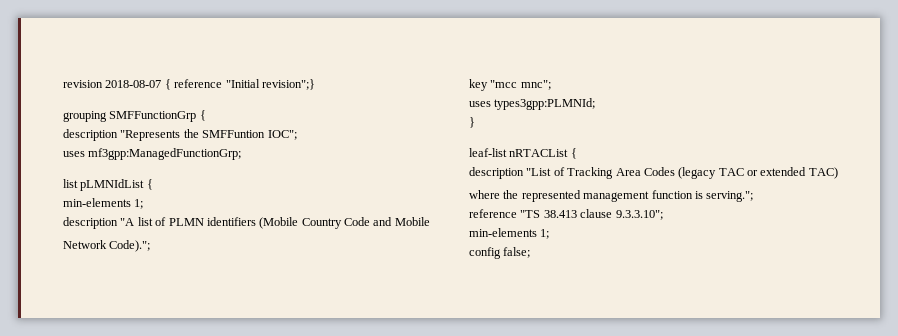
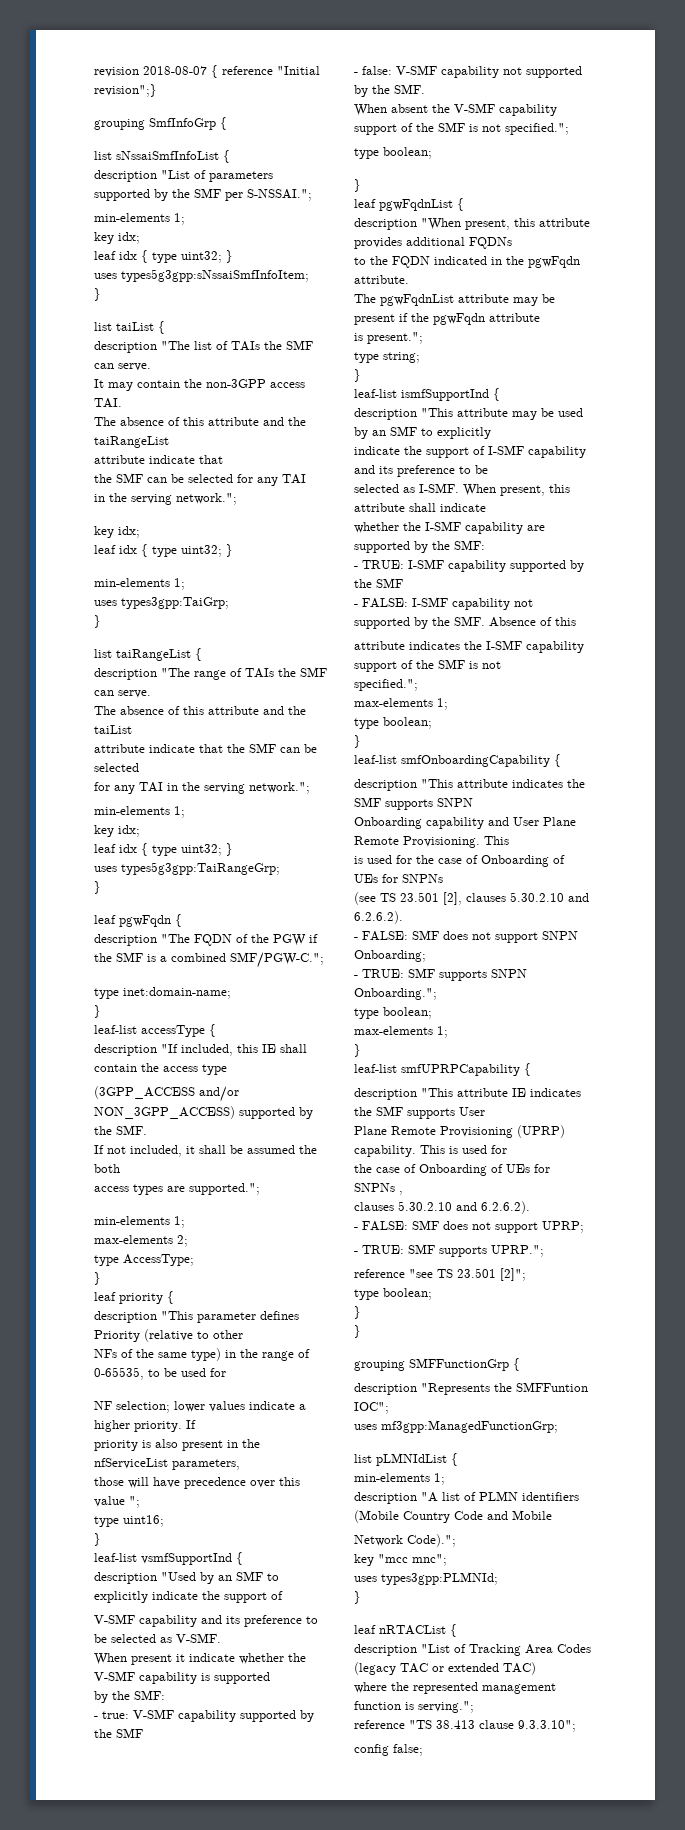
+ grouping SmfInfoGrp {
+ list sNssaiSmfInfoList {
+ description "List of parameters supported by the SMF per S-NSSAI.";
+ min-elements 1;
+ key idx;
+ leaf idx { type uint32; }
+ uses types5g3gpp:sNssaiSmfInfoItem;
+ }
+ list taiList {
+ description "The list of TAIs the SMF can serve.
+ It may contain the non-3GPP access TAI.
+ The absence of this attribute and the taiRangeList
+ attribute indicate that
+ the SMF can be selected for any TAI
+ in the serving network.";
+ key idx;
+ leaf idx { type uint32; }
+ min-elements 1;
+ uses types3gpp:TaiGrp;
+ }
+ list taiRangeList {
+ description "The range of TAIs the SMF can serve.
+ The absence of this attribute and the taiList
+ attribute indicate that the SMF can be selected
+ for any TAI in the serving network.";
+ min-elements 1;
+ key idx;
+ leaf idx { type uint32; }
+ uses types5g3gpp:TaiRangeGrp;
+ }
+ leaf pgwFqdn {
+ description "The FQDN of the PGW if the SMF is a combined SMF/PGW-C.";
+ type inet:domain-name;
+ }
+ leaf-list accessType {
+ description "If included, this IE shall contain the access type
+ (3GPP_ACCESS and/or NON_3GPP_ACCESS) supported by the SMF.
+ If not included, it shall be assumed the both
+ access types are supported.";
+ min-elements 1;
+ max-elements 2;
+ type AccessType;
+ }
+ leaf priority {
+ description "This parameter defines Priority (relative to other
+ NFs of the same type) in the range of 0-65535, to be used for
+ NF selection; lower values indicate a higher priority. If
+ priority is also present in the nfServiceList parameters,
+ those will have precedence over this value ";
+ type uint16;
+ }
+ leaf-list vsmfSupportInd {
+ description "Used by an SMF to explicitly indicate the support of
+ V-SMF capability and its preference to be selected as V-SMF.
+ When present it indicate whether the V-SMF capability is supported
+ by the SMF:
+ - true: V-SMF capability supported by the SMF
+ - false: V-SMF capability not supported by the SMF.
+ When absent the V-SMF capability support of the SMF is not specified.";
+ type boolean;
+ }
+ leaf pgwFqdnList {
+ description "When present, this attribute provides additional FQDNs
+ to the FQDN indicated in the pgwFqdn attribute.
+ The pgwFqdnList attribute may be present if the pgwFqdn attribute
+ is present.";
+ type string;
+ }
+ leaf-list ismfSupportInd {
+ description "This attribute may be used by an SMF to explicitly
+ indicate the support of I-SMF capability and its preference to be
+ selected as I-SMF. When present, this attribute shall indicate
+ whether the I-SMF capability are supported by the SMF:
+ - TRUE: I-SMF capability supported by the SMF
+ - FALSE: I-SMF capability not supported by the SMF. Absence of this
+ attribute indicates the I-SMF capability support of the SMF is not
+ specified.";
+ max-elements 1;
+ type boolean;
+ }
+ leaf-list smfOnboardingCapability {
+ description "This attribute indicates the SMF supports SNPN
+ Onboarding capability and User Plane Remote Provisioning. This
+ is used for the case of Onboarding of UEs for SNPNs
+ (see TS 23.501 [2], clauses 5.30.2.10 and 6.2.6.2).
+ - FALSE: SMF does not support SNPN Onboarding;
+ - TRUE: SMF supports SNPN Onboarding.";
+ type boolean;
+ max-elements 1;
+ }
+ leaf-list smfUPRPCapability {
+ description "This attribute IE indicates the SMF supports User
+ Plane Remote Provisioning (UPRP) capability. This is used for
+ the case of Onboarding of UEs for SNPNs ,
+ clauses 5.30.2.10 and 6.2.6.2).
+ - FALSE: SMF does not support UPRP;
+ - TRUE: SMF supports UPRP.";
+ reference "see TS 23.501 [2]";
+ type boolean;
+ }
+ }
- leaf-list nRTACList {
+ leaf nRTACList {
  reference "TS 38.413 clause 9.3.3.10";
- min-elements 1;

